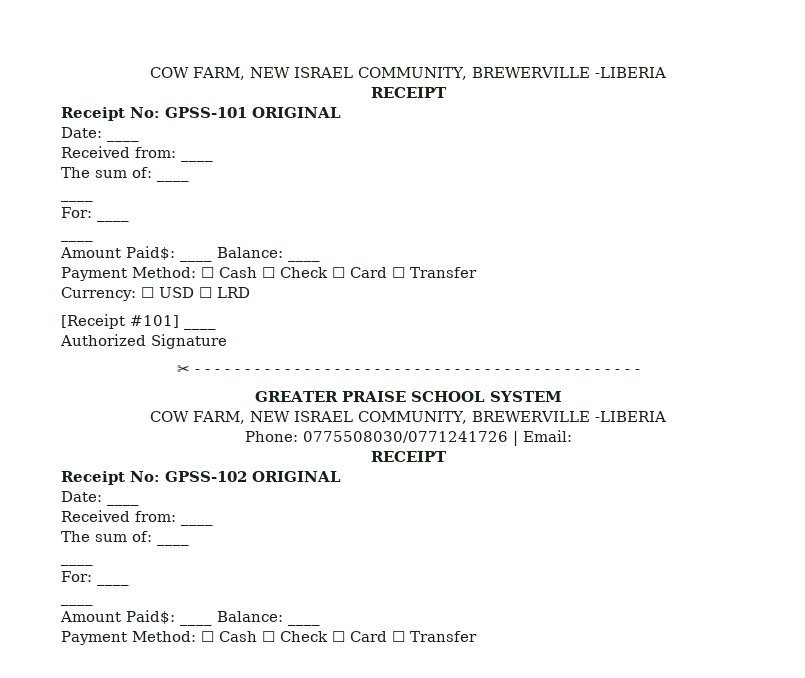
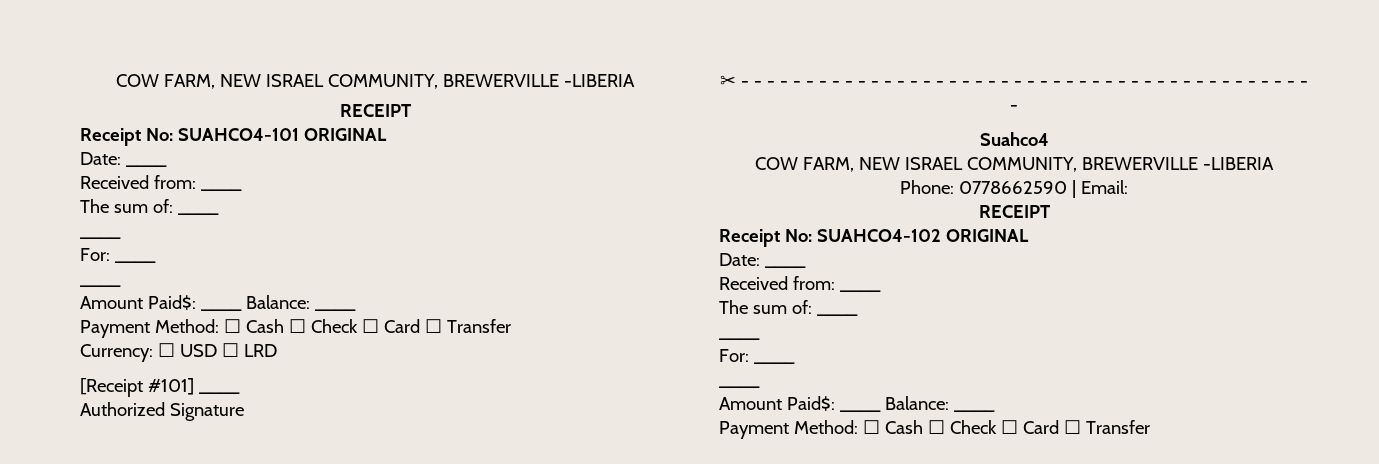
- Receipt No: GPSS-101 ORIGINAL
+ Receipt No: SUAHCO4-101 ORIGINAL
- GREATER PRAISE SCHOOL SYSTEM
+ Suahco4
- Phone: 0775508030/0771241726 | Email:
+ Phone: 0778662590 | Email:
- Receipt No: GPSS-102 ORIGINAL
+ Receipt No: SUAHCO4-102 ORIGINAL

